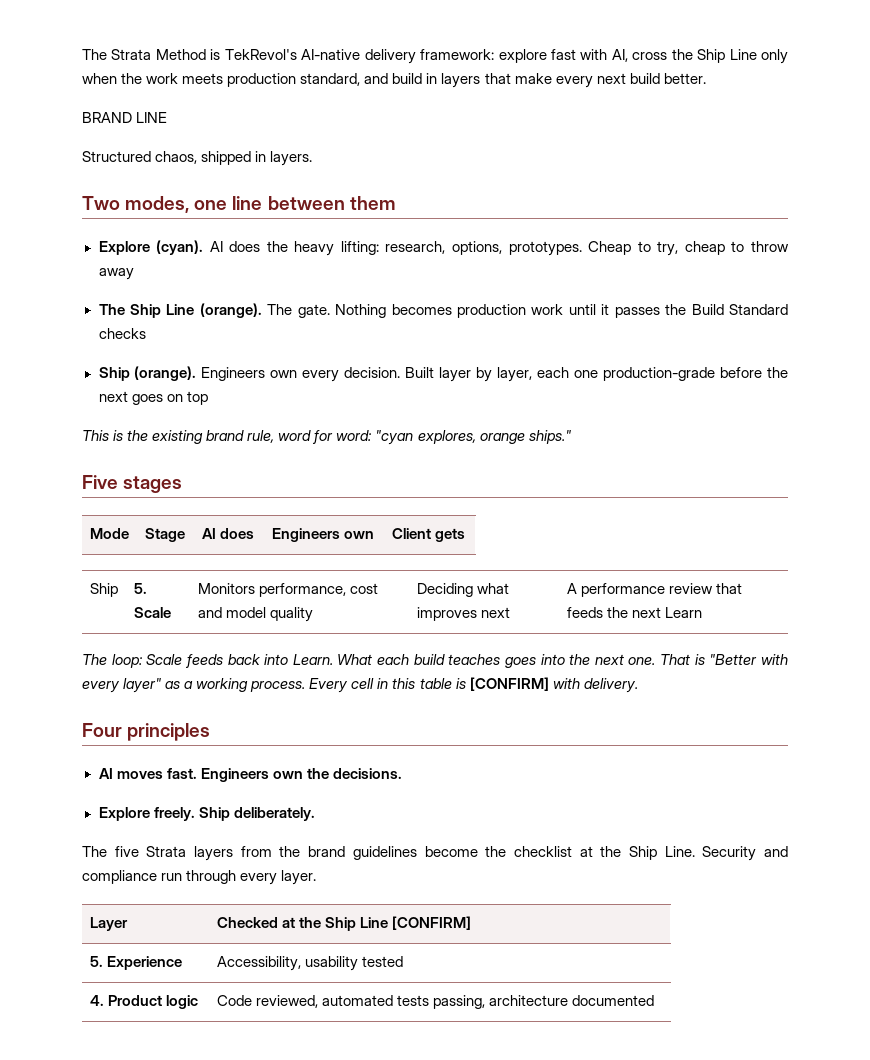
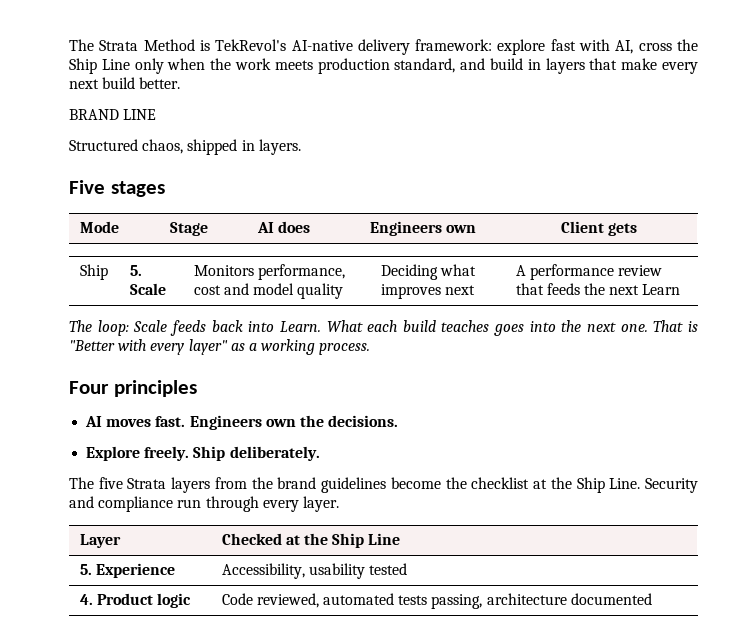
- Two modes, one line between them
- Explore (cyan). AI does the heavy lifting: research, options, prototypes. Cheap to try, cheap to throw away
- The Ship Line (orange). The gate. Nothing becomes production work until it passes the Build Standard checks
- Ship (orange). Engineers own every decision. Built layer by layer, each one production-grade before the next goes on top
- This is the existing brand rule, word for word: "cyan explores, orange ships."
- Every cell in this table is [CONFIRM] with delivery.
- Layer | Checked at the Ship Line [CONFIRM]
+ Layer | Checked at the Ship Line

